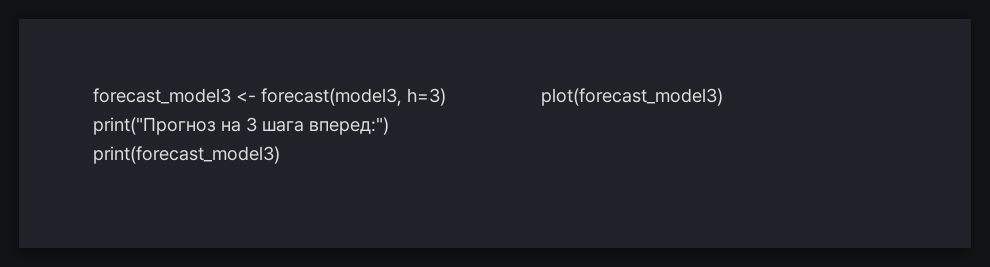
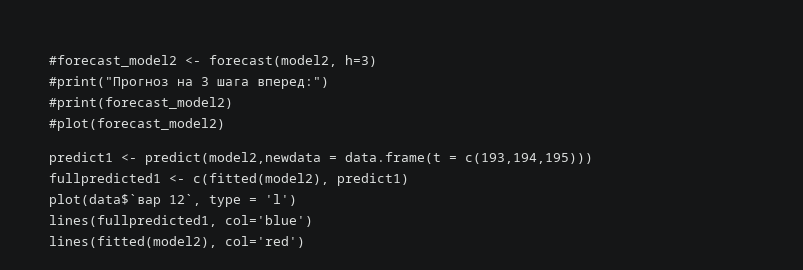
- forecast_model3 <- forecast(model3, h=3)
+ #forecast_model2 <- forecast(model2, h=3)
- print("Прогноз на 3 шага вперед:")
+ #print("Прогноз на 3 шага вперед:")
- print(forecast_model3)
- plot(forecast_model3)
+ #print(forecast_model2)
+ #plot(forecast_model2)
+ predict1 <- predict(model2,newdata = data.frame(t = c(193,194,195)))
+ fullpredicted1 <- c(fitted(model2), predict1)
+ plot(data$`вар 12`, type = 'l')
+ lines(fullpredicted1, col='blue')
+ lines(fitted(model2), col='red')

